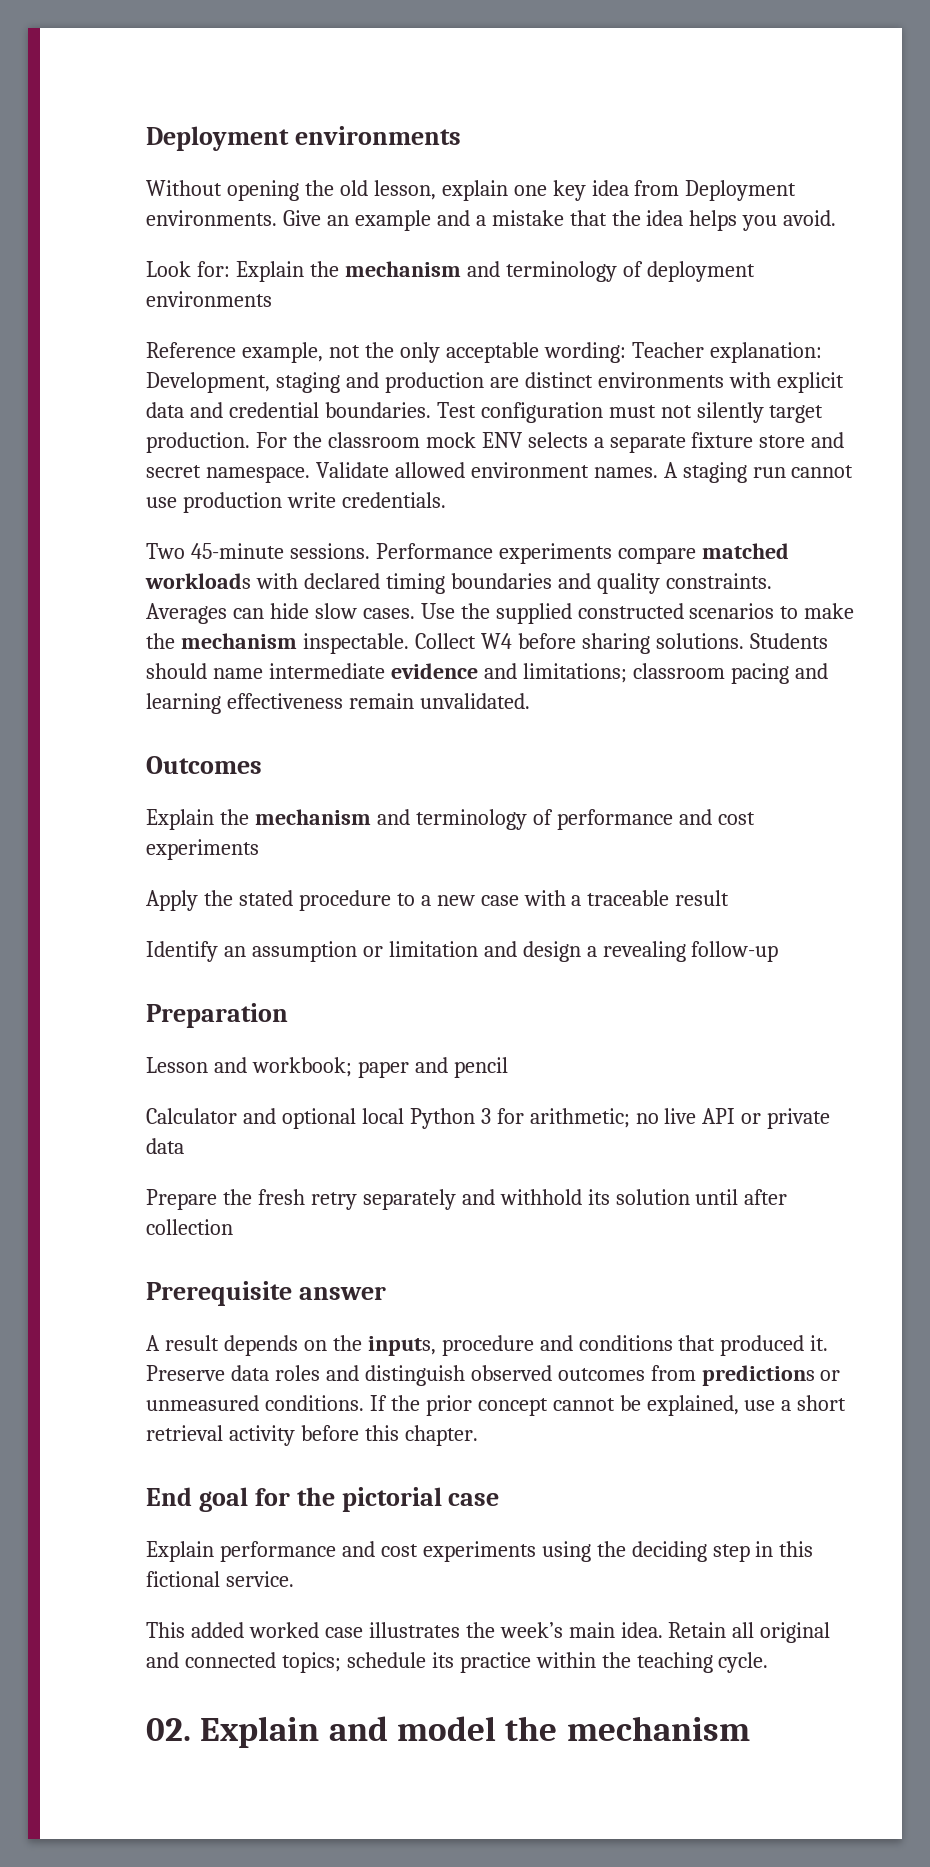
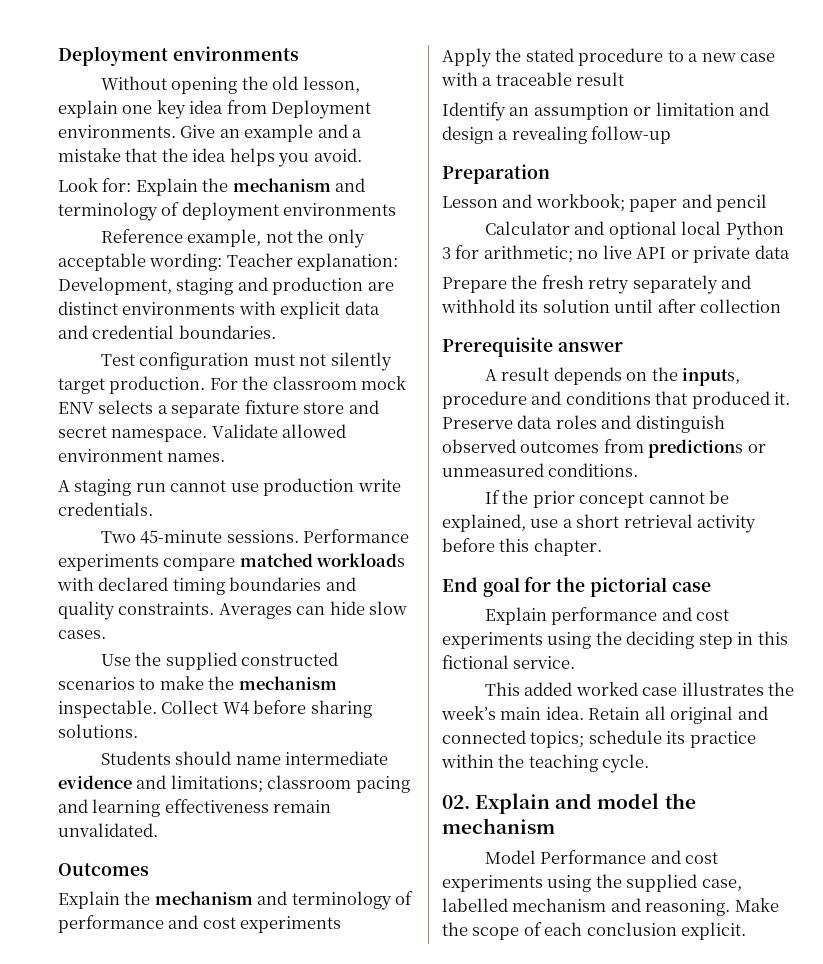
- Reference example, not the only acceptable wording: Teacher explanation: Development, staging and production are distinct environments with explicit data and credential boundaries. Test configuration must not silently target production.
+ Reference example, not the only acceptable wording: Teacher explanation: Development, staging and production are distinct environments with explicit data and credential boundaries.
+ Test configuration must not silently target production.
- Validate allowed environment names. A staging run cannot use production write credentials.
+ Validate allowed environment names.
+ A staging run cannot use production write credentials.
- Averages can hide slow cases. Use the supplied constructed scenarios to make the mechanism inspectable.
+ Averages can hide slow cases.
+ Use the supplied constructed scenarios to make the mechanism inspectable.
- Collect W4 before sharing solutions. Students should name intermediate evidence and limitations; classroom pacing and learning effectiveness remain unvalidated.
+ Collect W4 before sharing solutions.
+ Students should name intermediate evidence and limitations; classroom pacing and learning effectiveness remain unvalidated.
- Preserve data roles and distinguish observed outcomes from predictions or unmeasured conditions. If the prior concept cannot be explained, use a short retrieval activity before this chapter.
+ Preserve data roles and distinguish observed outcomes from predictions or unmeasured conditions.
+ If the prior concept cannot be explained, use a short retrieval activity before this chapter.
+ Model Performance and cost experiments using the supplied case, labelled mechanism and reasoning. Make the scope of each conclusion explicit.

